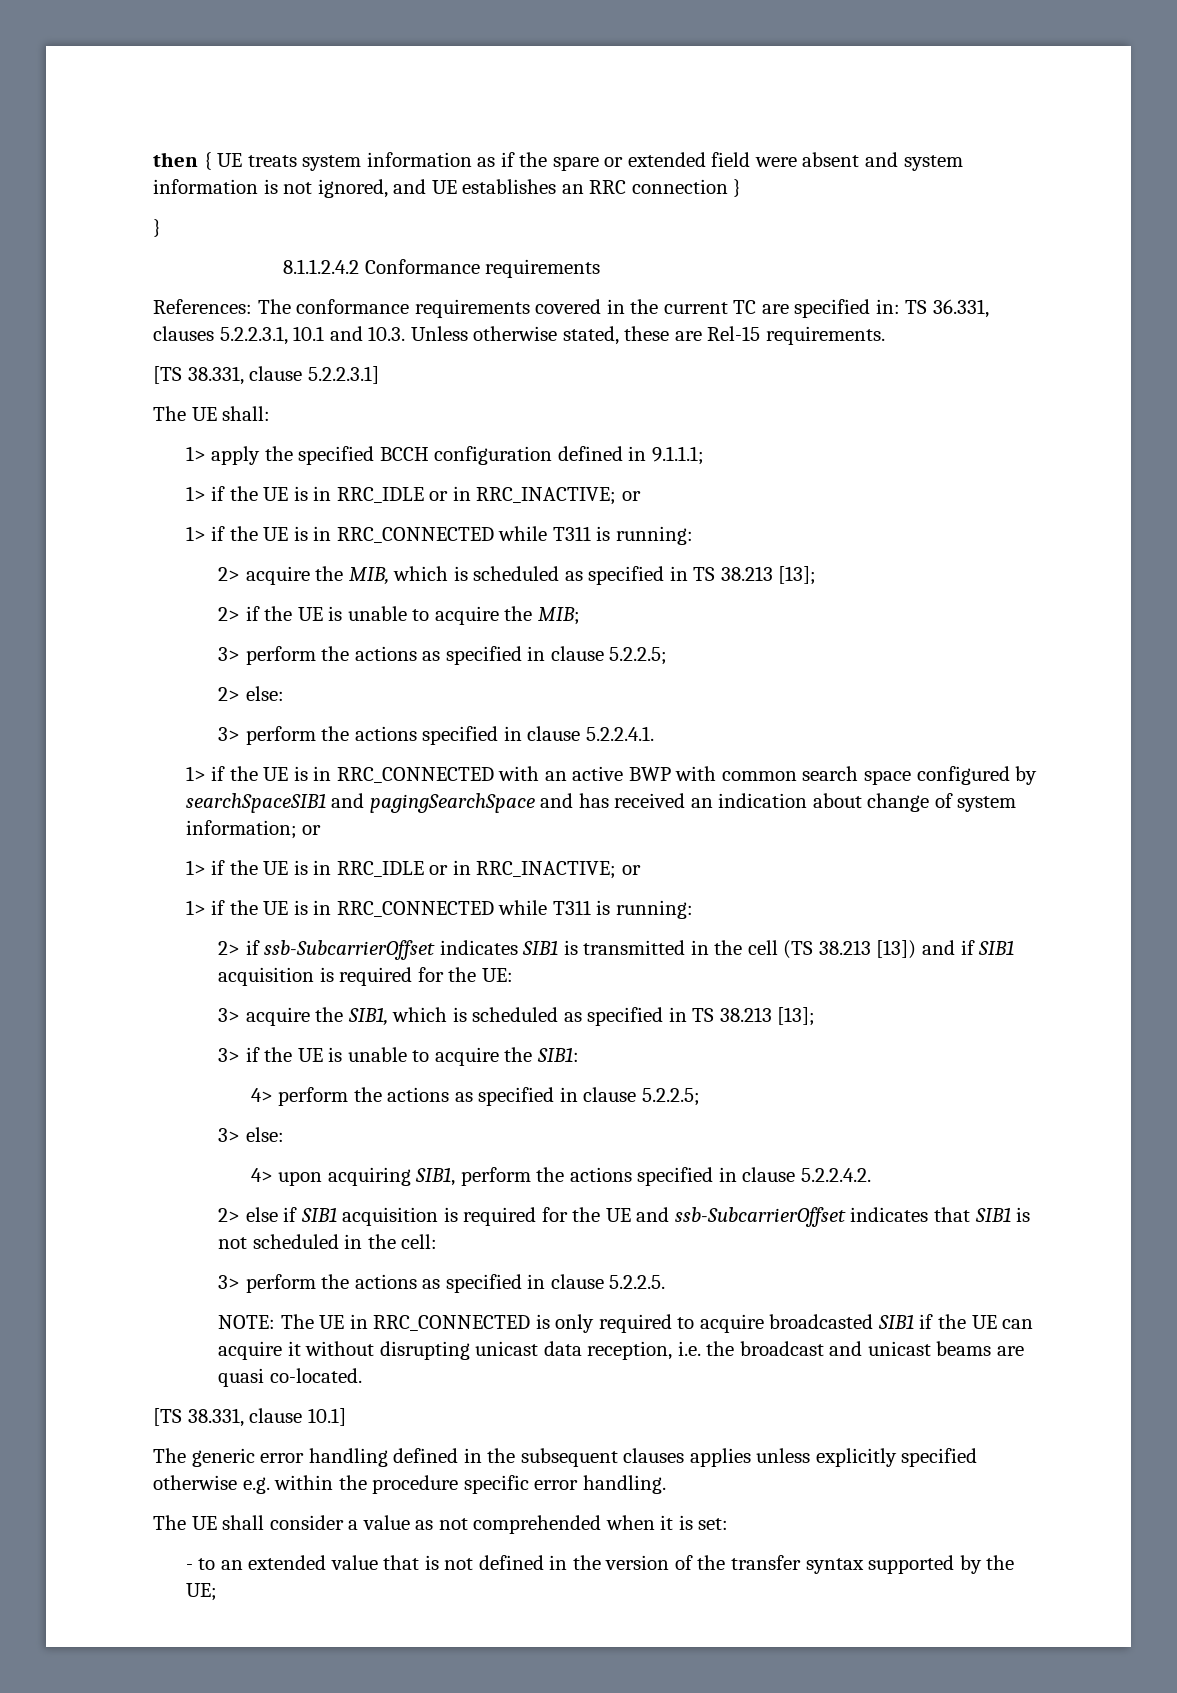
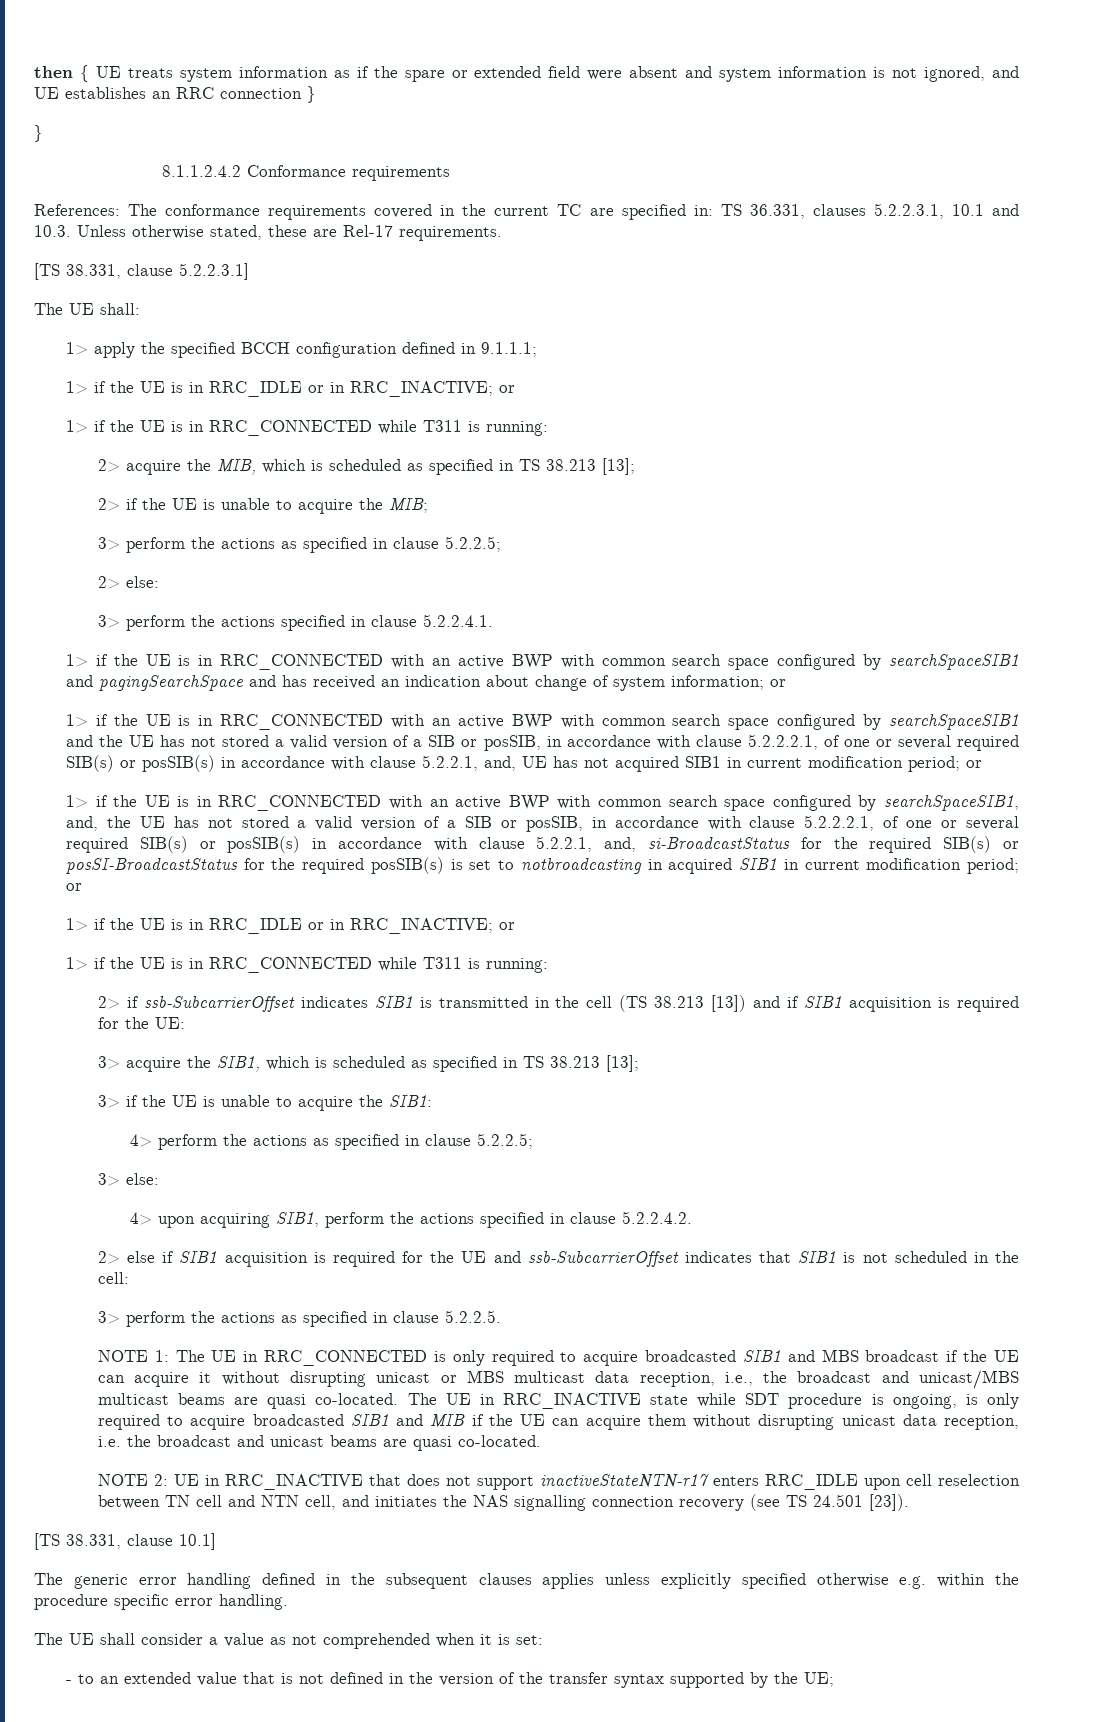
- References: The conformance requirements covered in the current TC are specified in: TS 36.331, clauses 5.2.2.3.1, 10.1 and 10.3. Unless otherwise stated, these are Rel-15 requirements.
+ References: The conformance requirements covered in the current TC are specified in: TS 36.331, clauses 5.2.2.3.1, 10.1 and 10.3. Unless otherwise stated, these are Rel-17 requirements.
+ 1> if the UE is in RRC_CONNECTED with an active BWP with common search space configured by searchSpaceSIB1 and the UE has not stored a valid version of a SIB or posSIB, in accordance with clause 5.2.2.2.1, of one or several required SIB(s) or posSIB(s) in accordance with clause 5.2.2.1, and, UE has not acquired SIB1 in current modification period; or
+ 1> if the UE is in RRC_CONNECTED with an active BWP with common search space configured by searchSpaceSIB1, and, the UE has not stored a valid version of a SIB or posSIB, in accordance with clause 5.2.2.2.1, of one or several required SIB(s) or posSIB(s) in accordance with clause 5.2.2.1, and, si-BroadcastStatus for the required SIB(s) or posSI-BroadcastStatus for the required posSIB(s) is set to notbroadcasting in acquired SIB1 in current modification period; or
- NOTE: The UE in RRC_CONNECTED is only required to acquire broadcasted SIB1 if the UE can acquire it without disrupting unicast data reception, i.e. the broadcast and unicast beams are quasi co-located.
+ NOTE 1: The UE in RRC_CONNECTED is only required to acquire broadcasted SIB1 and MBS broadcast if the UE can acquire it without disrupting unicast or MBS multicast data reception, i.e., the broadcast and unicast/MBS multicast beams are quasi co-located. The UE in RRC_INACTIVE state while SDT procedure is ongoing, is only required to acquire broadcasted SIB1 and MIB if the UE can acquire them without disrupting unicast data reception, i.e. the broadcast and unicast beams are quasi co-located.
+ NOTE 2: UE in RRC_INACTIVE that does not support inactiveStateNTN-r17 enters RRC_IDLE upon cell reselection between TN cell and NTN cell, and initiates the NAS signalling connection recovery (see TS 24.501 [23]).

